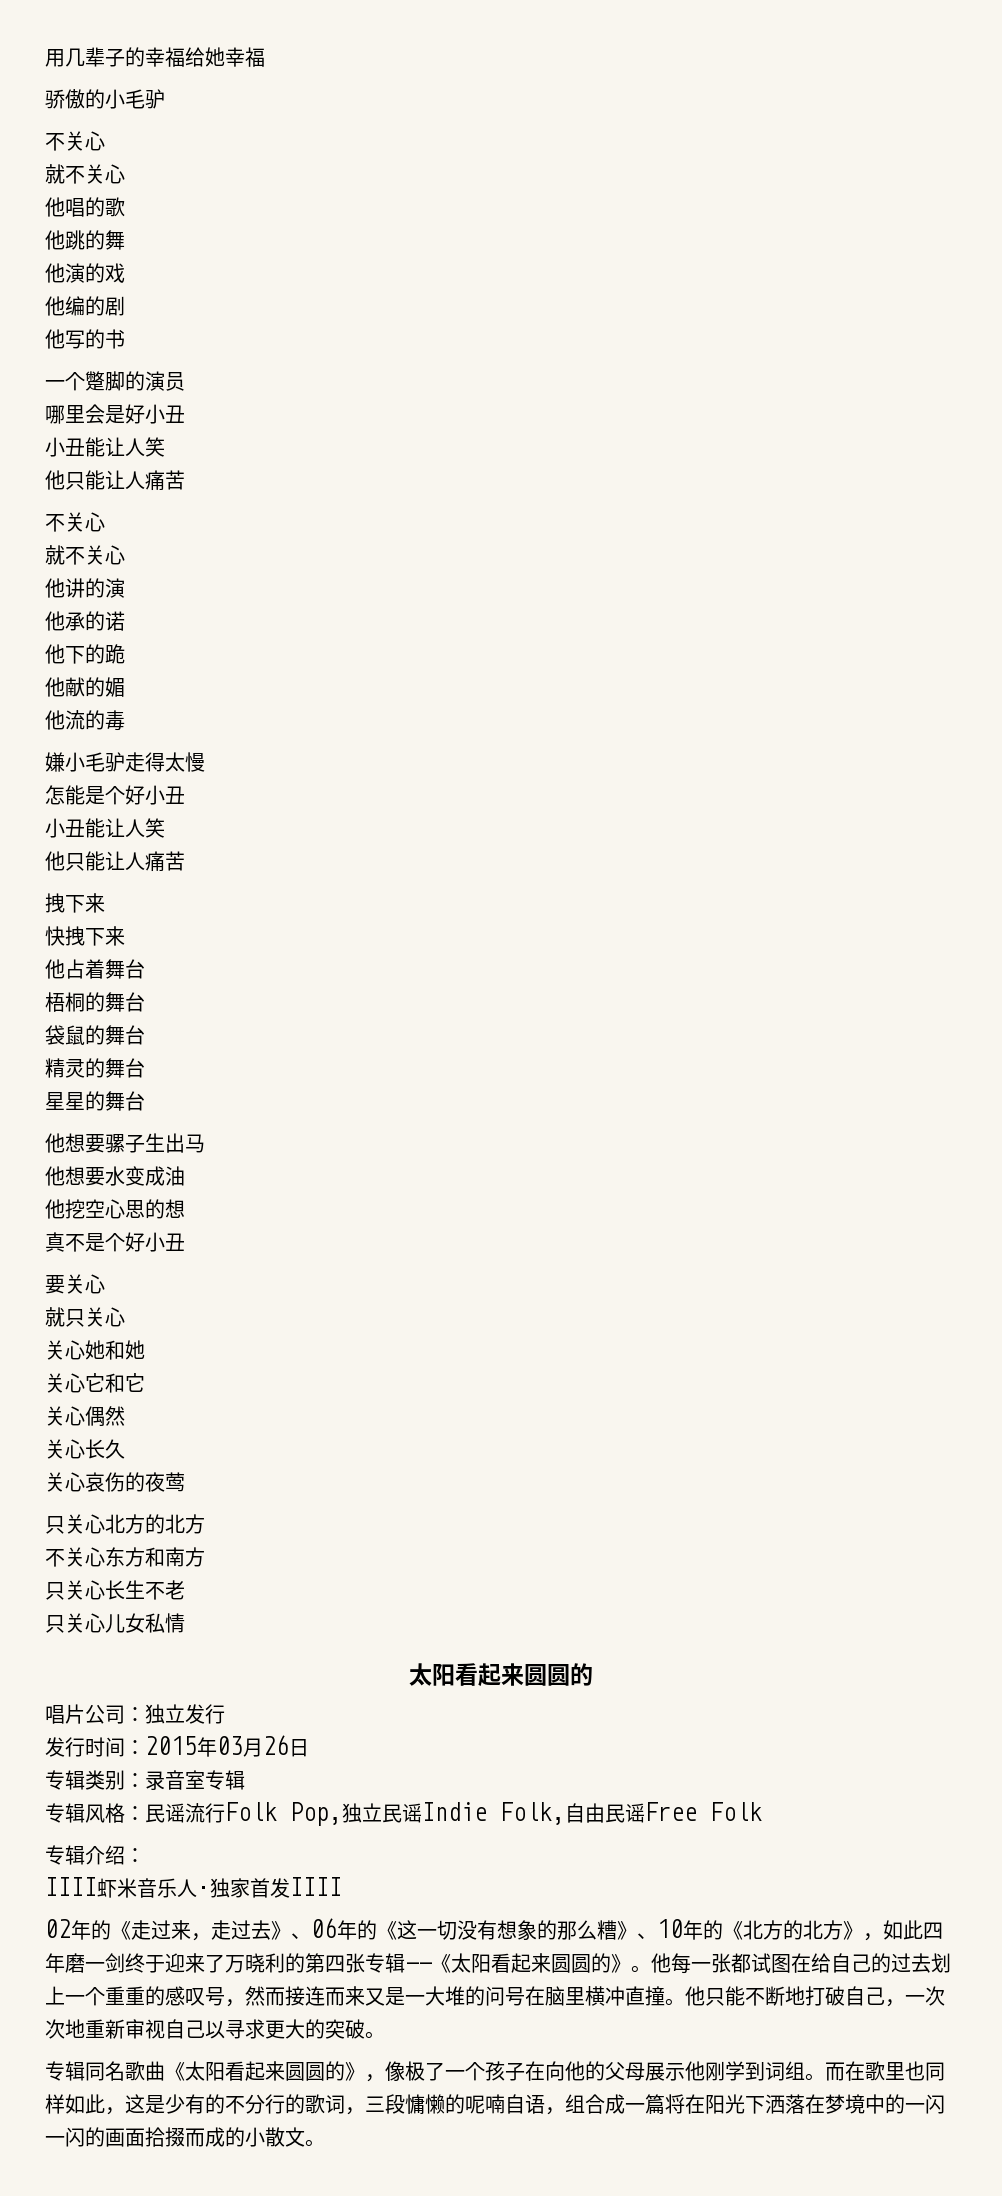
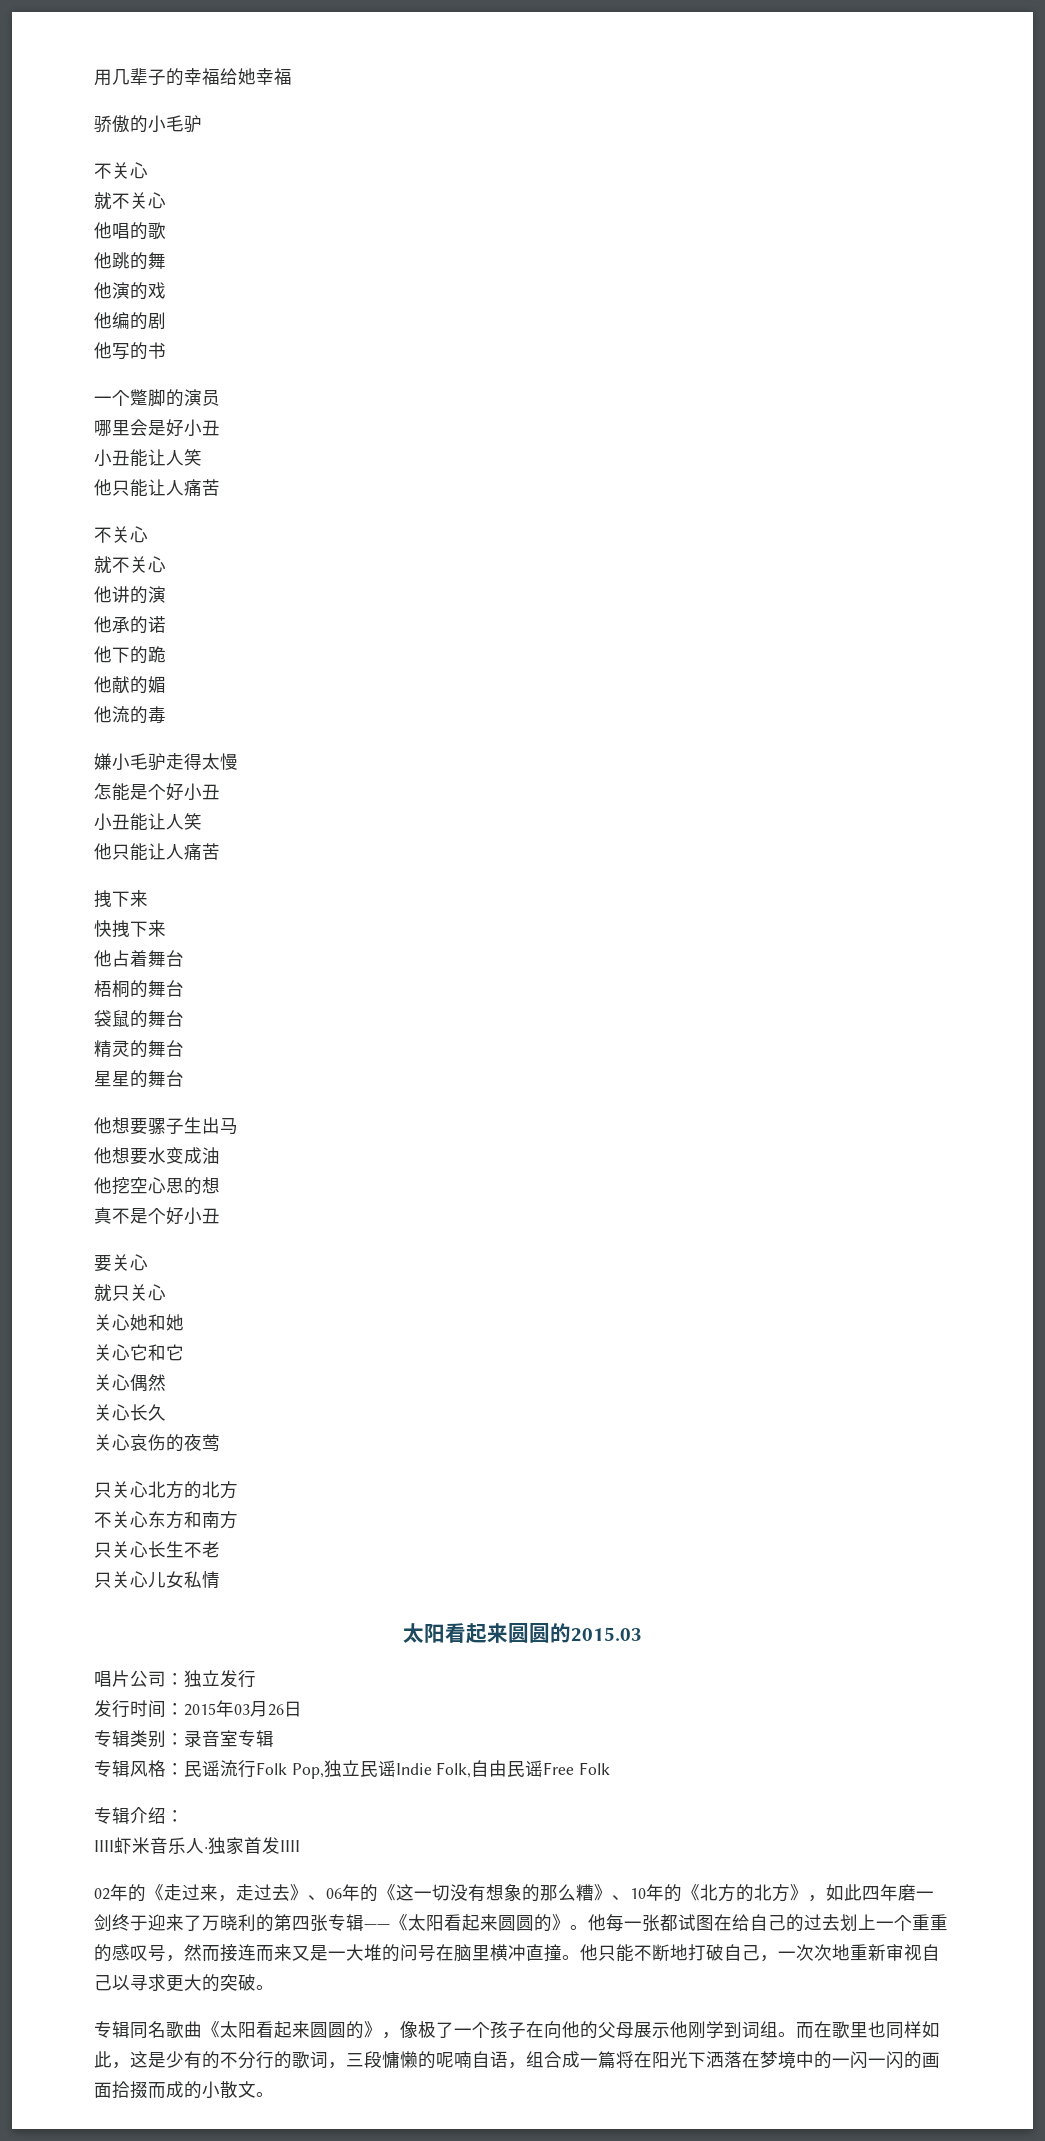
  只关心儿女私情
- 太阳看起来圆圆的
+ 太阳看起来圆圆的2015.03

